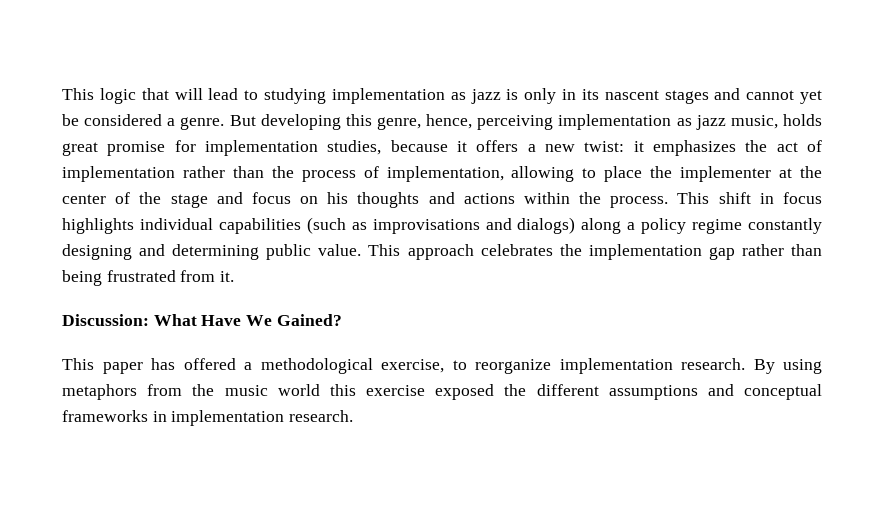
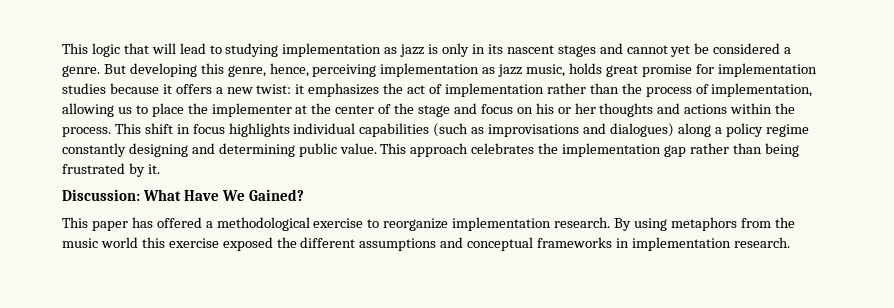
- But developing this genre, hence, perceiving implementation as jazz music, holds great promise for implementation studies, because it offers a new twist: it emphasizes the act of implementation rather than the process of implementation, allowing to place the implementer at the center of the stage and focus on his thoughts and actions within the process.
+ But developing this genre, hence, perceiving implementation as jazz music, holds great promise for implementation studies because it offers a new twist: it emphasizes the act of implementation rather than the process of implementation, allowing us to place the implementer at the center of the stage and focus on his or her thoughts and actions within the process.
- This shift in focus highlights individual capabilities (such as improvisations and dialogs) along a policy regime constantly designing and determining public value.
+ This shift in focus highlights individual capabilities (such as improvisations and dialogues) along a policy regime constantly designing and determining public value.
- This approach celebrates the implementation gap rather than being frustrated from it.
+ This approach celebrates the implementation gap rather than being frustrated by it.
- This paper has offered a methodological exercise, to reorganize implementation research.
+ This paper has offered a methodological exercise to reorganize implementation research.

